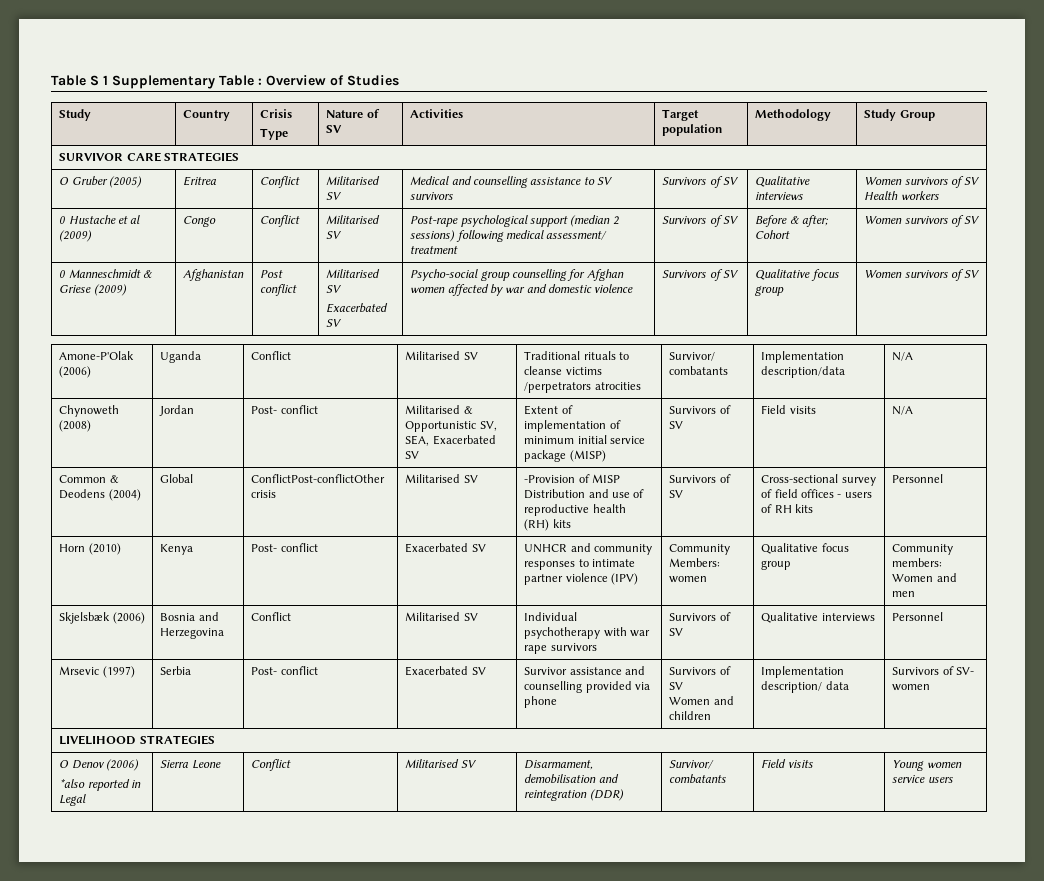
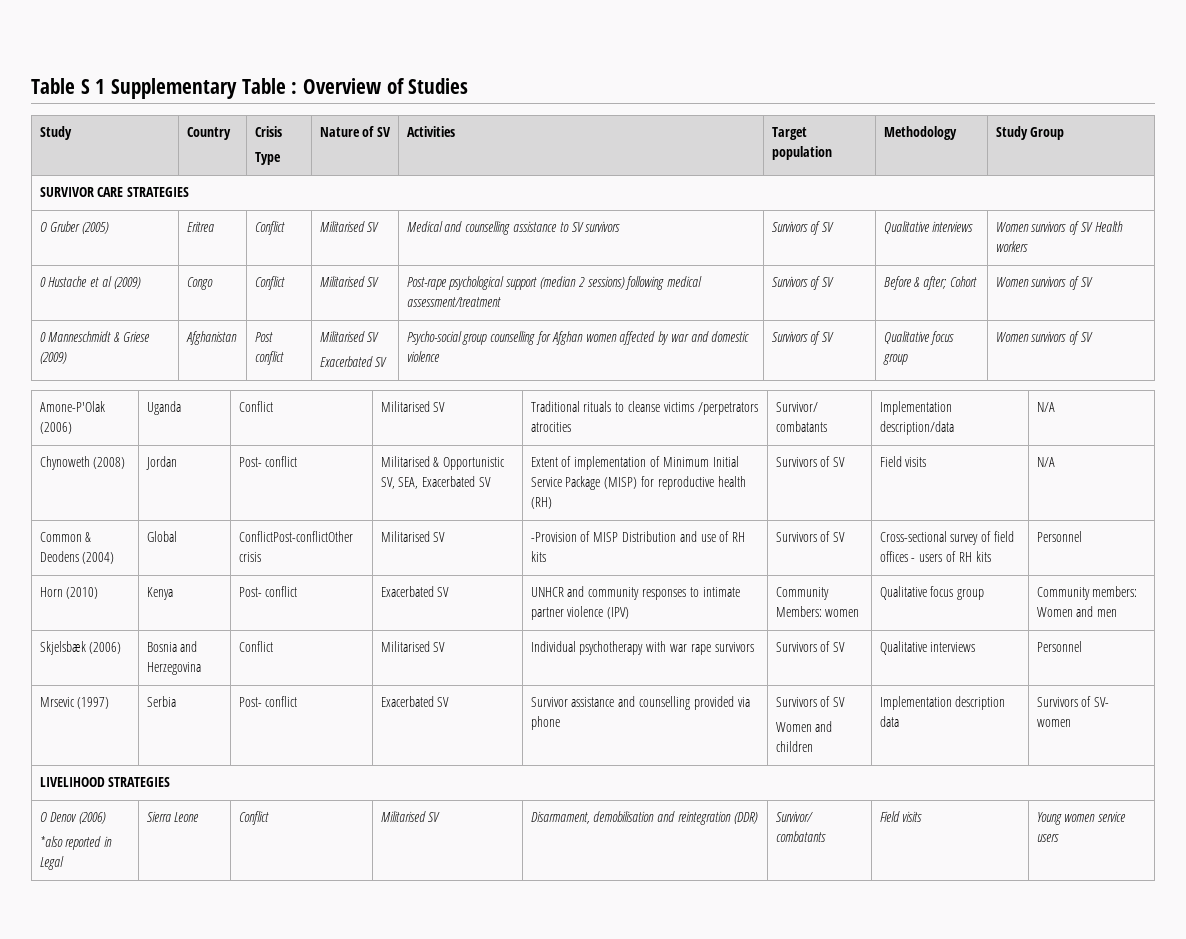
- 0 Hustache et al (2009) | Congo | Conflict | Militarised SV | Post-rape psychological support (median 2 sessions) following medical assessment/ treatment | Survivors of SV | Before & after; Cohort | Women survivors of SV
+ 0 Hustache et al (2009) | Congo | Conflict | Militarised SV | Post-rape psychological support (median 2 sessions) following medical assessment/treatment | Survivors of SV | Before & after; Cohort | Women survivors of SV
- Chynoweth (2008) | Jordan | Post- conflict | Militarised & Opportunistic SV, SEA, Exacerbated SV | Extent of implementation of minimum initial service package (MISP) | Survivors of SV | Field visits | N/A
+ Chynoweth (2008) | Jordan | Post- conflict | Militarised & Opportunistic SV, SEA, Exacerbated SV | Extent of implementation of Minimum Initial Service Package (MISP) for reproductive health (RH) | Survivors of SV | Field visits | N/A
- Common & Deodens (2004) | Global | ConflictPost-conflictOther crisis | Militarised SV | -Provision of MISP Distribution and use of reproductive health (RH) kits | Survivors of SV | Cross-sectional survey of field offices - users of RH kits | Personnel
+ Common & Deodens (2004) | Global | ConflictPost-conflictOther crisis | Militarised SV | -Provision of MISP Distribution and use of RH kits | Survivors of SV | Cross-sectional survey of field offices - users of RH kits | Personnel
  Mrsevic (1997) | Serbia | Post- conflict | Exacerbated SV | Survivor assistance and counselling provided via phone | Survivors of SV
- Women and children | Implementation description/ data | Survivors of SV- women
+ Women and children | Implementation description data | Survivors of SV- women

